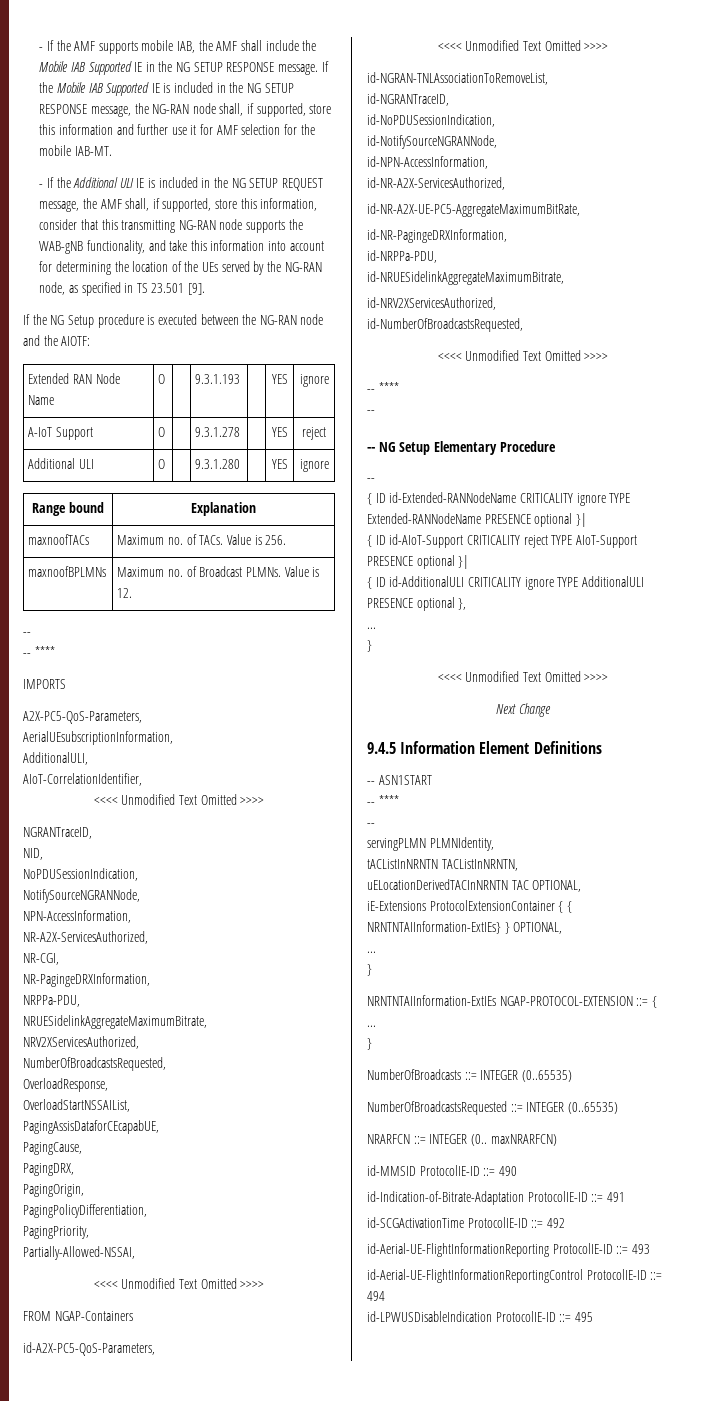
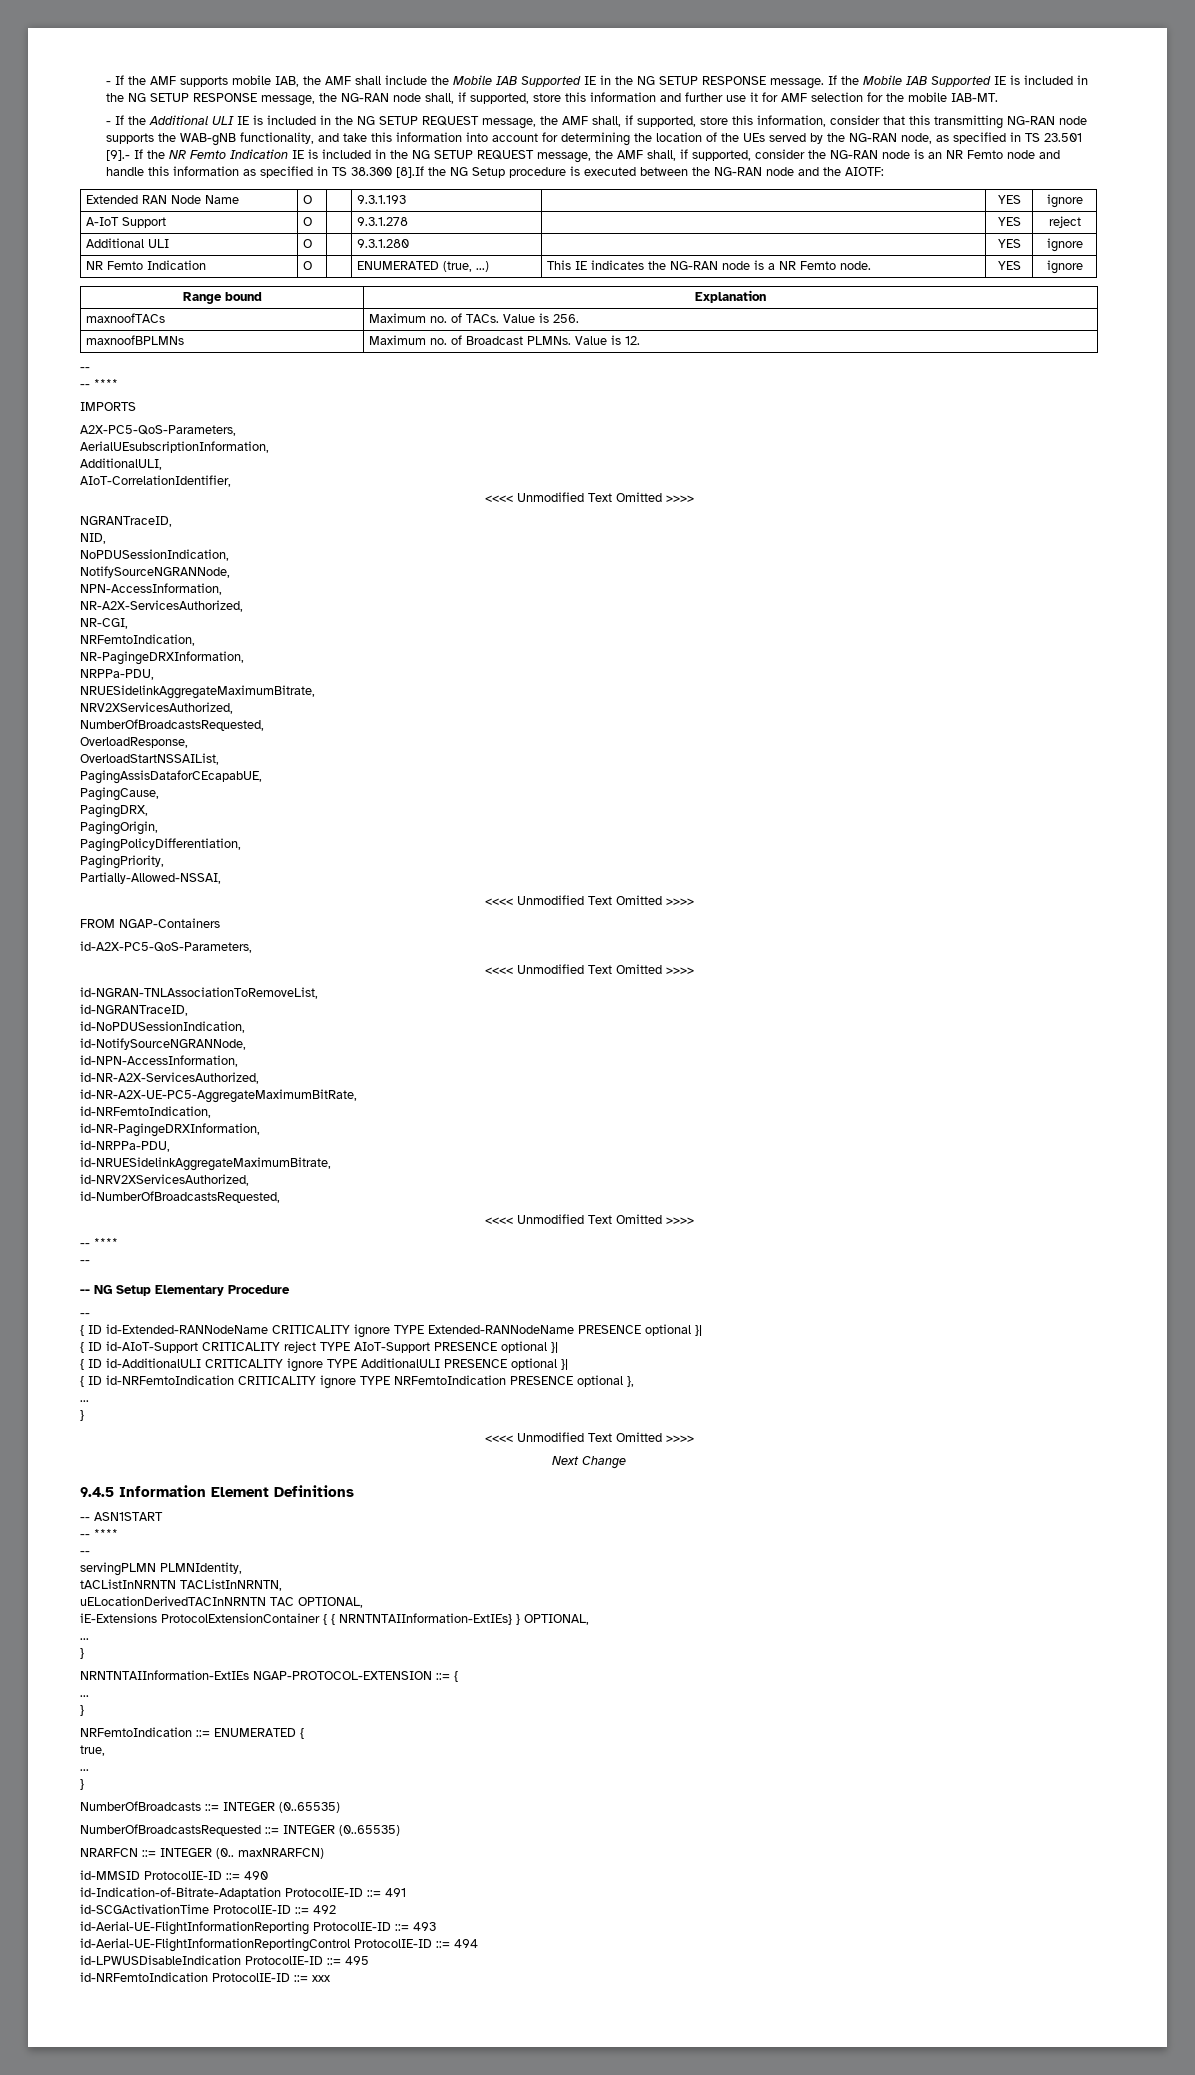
- - If the Additional ULI IE is included in the NG SETUP REQUEST message, the AMF shall, if supported, store this information, consider that this transmitting NG-RAN node supports the WAB-gNB functionality, and take this information into account for determining the location of the UEs served by the NG-RAN node, as specified in TS 23.501 [9].
- If the NG Setup procedure is executed between the NG-RAN node and the AIOTF:
+ - If the Additional ULI IE is included in the NG SETUP REQUEST message, the AMF shall, if supported, store this information, consider that this transmitting NG-RAN node supports the WAB-gNB functionality, and take this information into account for determining the location of the UEs served by the NG-RAN node, as specified in TS 23.501 [9].- If the NR Femto Indication IE is included in the NG SETUP REQUEST message, the AMF shall, if supported, consider the NG-RAN node is an NR Femto node and handle this information as specified in TS 38.300 [8].If the NG Setup procedure is executed between the NG-RAN node and the AIOTF:
+ NR Femto Indication | O | | ENUMERATED (true, ...) | This IE indicates the NG-RAN node is a NR Femto node. | YES | ignore
+ NRFemtoIndication,
+ id-NRFemtoIndication,
- { ID id-AdditionalULI CRITICALITY ignore TYPE AdditionalULI PRESENCE optional },
+ { ID id-AdditionalULI CRITICALITY ignore TYPE AdditionalULI PRESENCE optional }|
+ { ID id-NRFemtoIndication CRITICALITY ignore TYPE NRFemtoIndication PRESENCE optional },
+ NRFemtoIndication ::= ENUMERATED {
+ true,
+ ...
+ }
+ id-NRFemtoIndication ProtocolIE-ID ::= xxx

